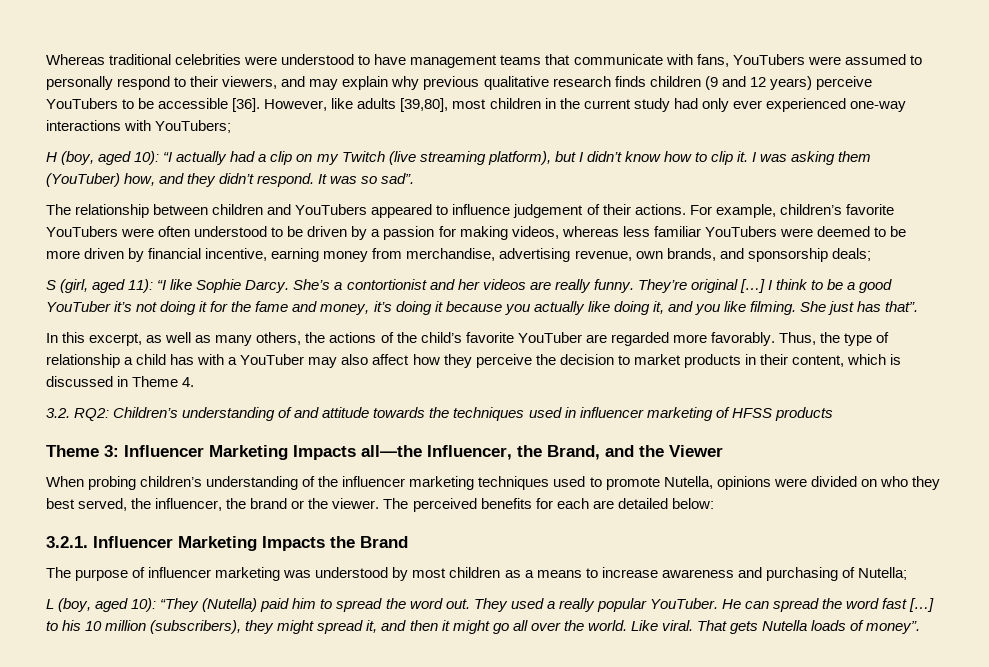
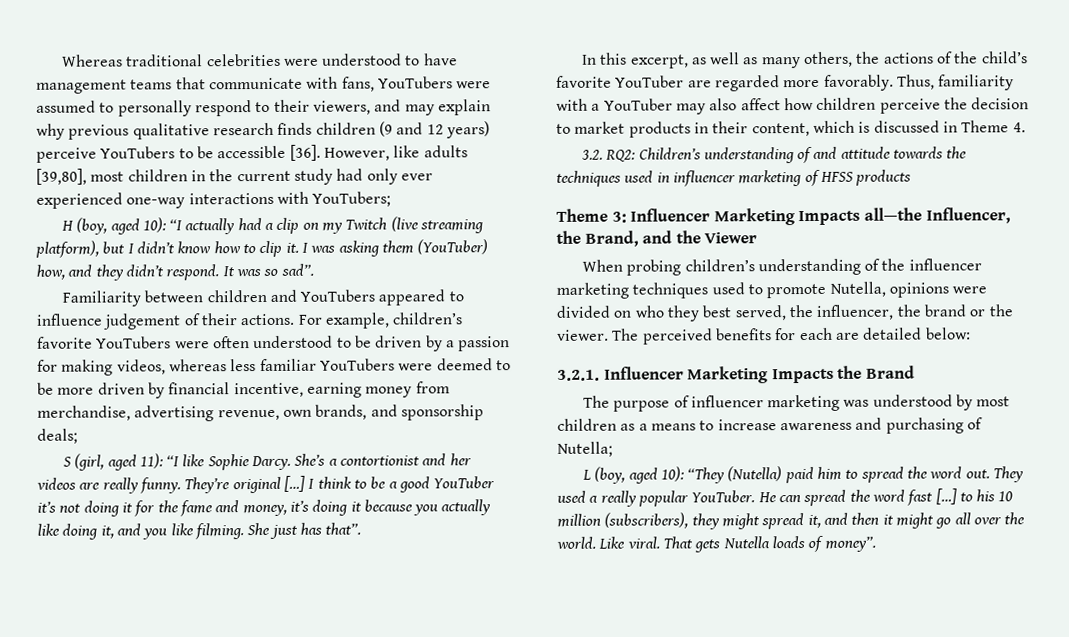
- The relationship between children and YouTubers appeared to influence judgement of their actions.
+ Familiarity between children and YouTubers appeared to influence judgement of their actions.
- Thus, the type of relationship a child has with a YouTuber may also affect how they perceive the decision to market products in their content, which is discussed in Theme 4.
+ Thus, familiarity with a YouTuber may also affect how children perceive the decision to market products in their content, which is discussed in Theme 4.

